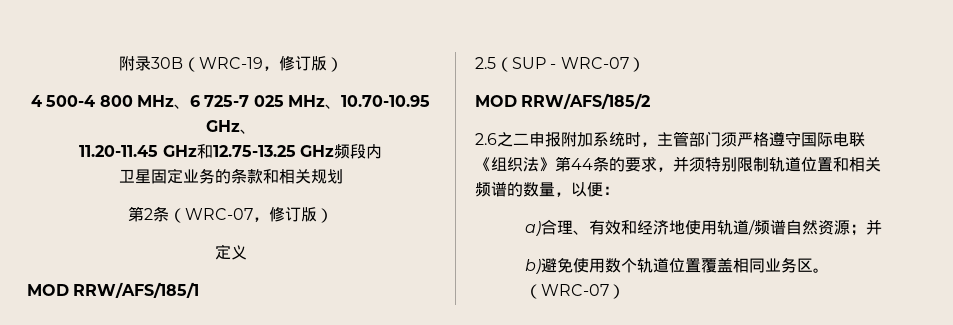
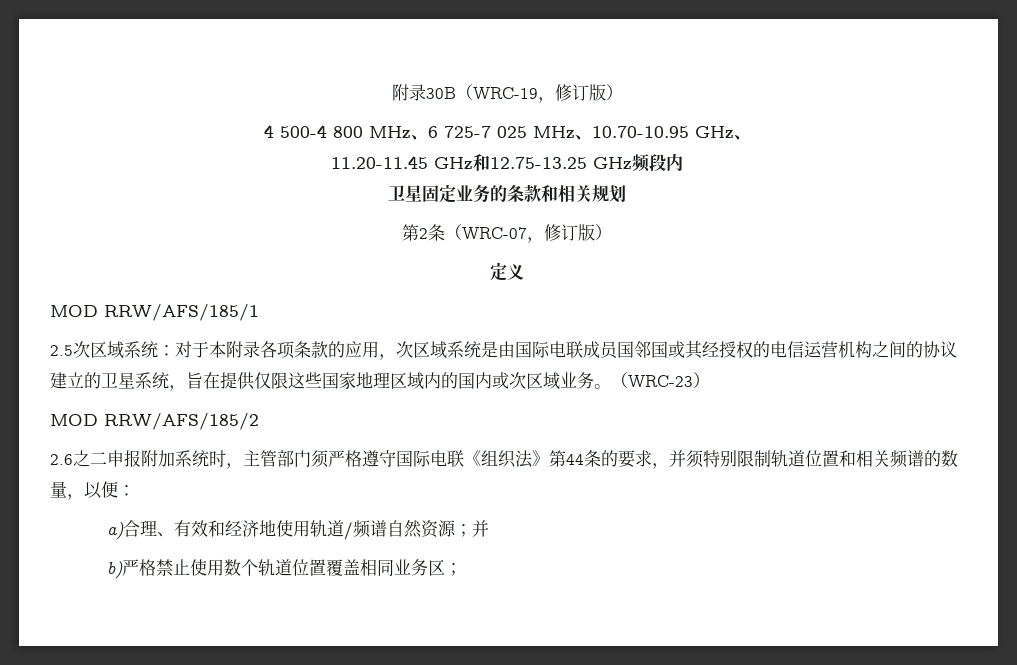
- 2.5（SUP - WRC-07）
+ 2.5次区域系统：对于本附录各项条款的应用，次区域系统是由国际电联成员国邻国或其经授权的电信运营机构之间的协议建立的卫星系统，旨在提供仅限这些国家地理区域内的国内或次区域业务。（WRC-23）
- b)避免使用数个轨道位置覆盖相同业务区。（WRC-07）
+ b)严格禁止使用数个轨道位置覆盖相同业务区；

